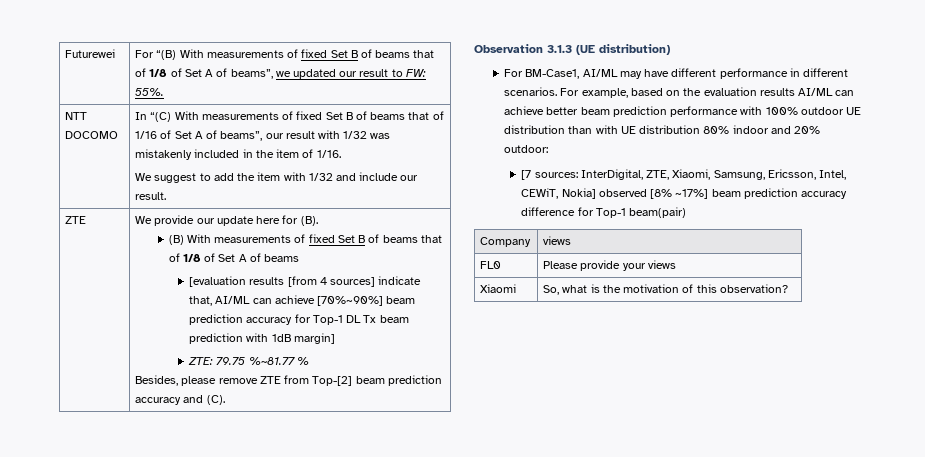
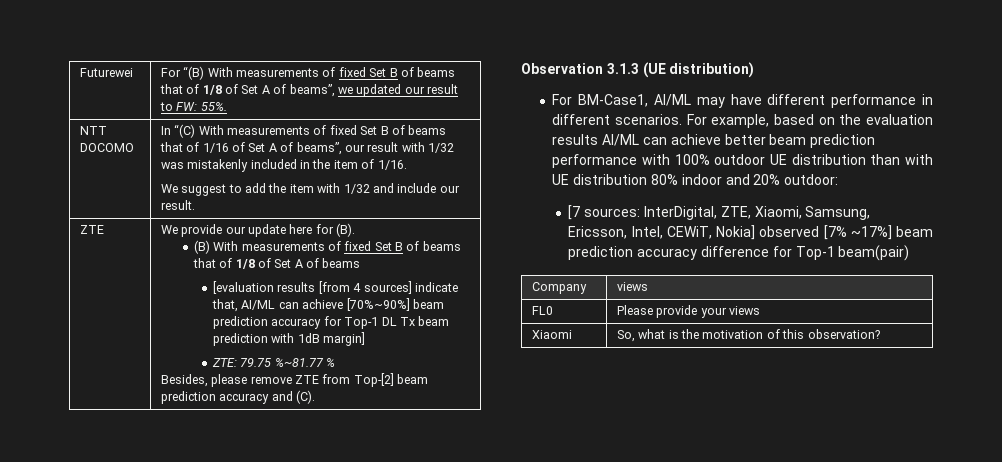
- [7 sources: InterDigital, ZTE, Xiaomi, Samsung, Ericsson, Intel, CEWiT, Nokia] observed [8% ~17%] beam prediction accuracy difference for Top-1 beam(pair)
+ [7 sources: InterDigital, ZTE, Xiaomi, Samsung, Ericsson, Intel, CEWiT, Nokia] observed [7% ~17%] beam prediction accuracy difference for Top-1 beam(pair)

